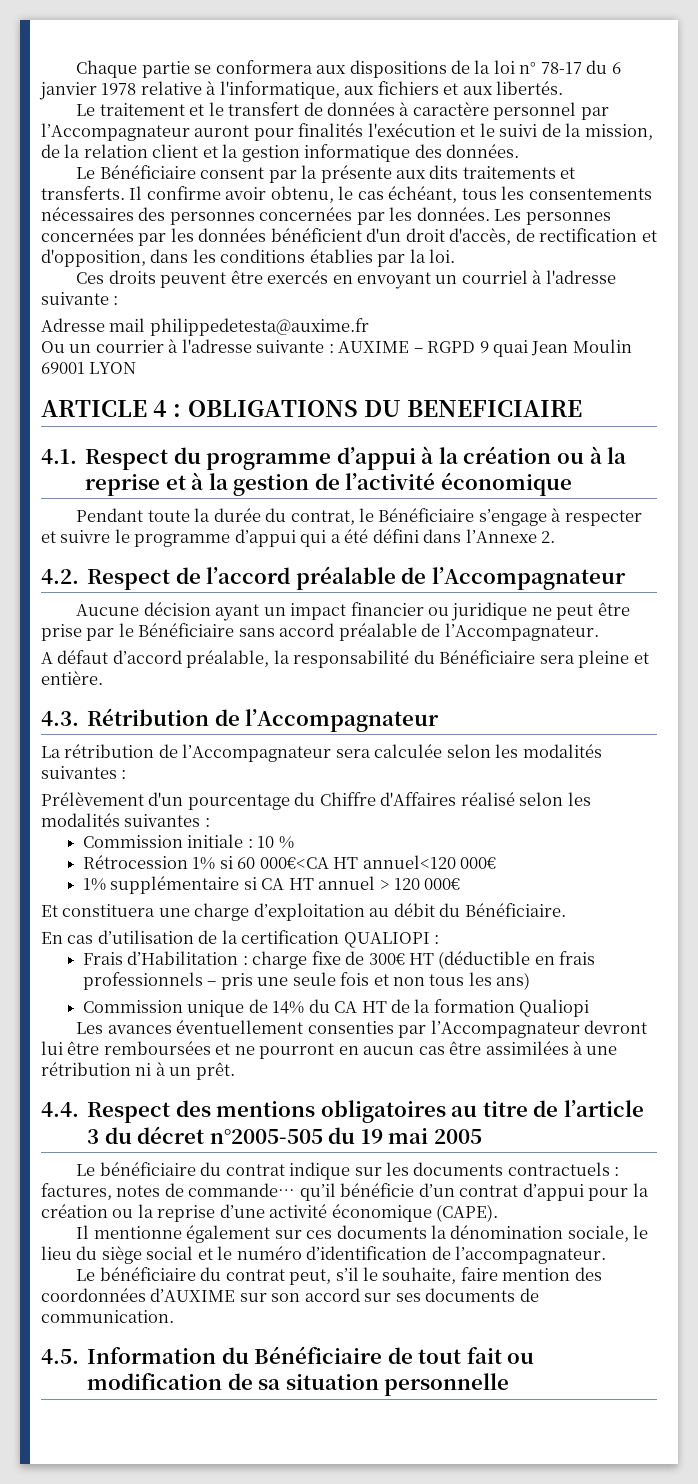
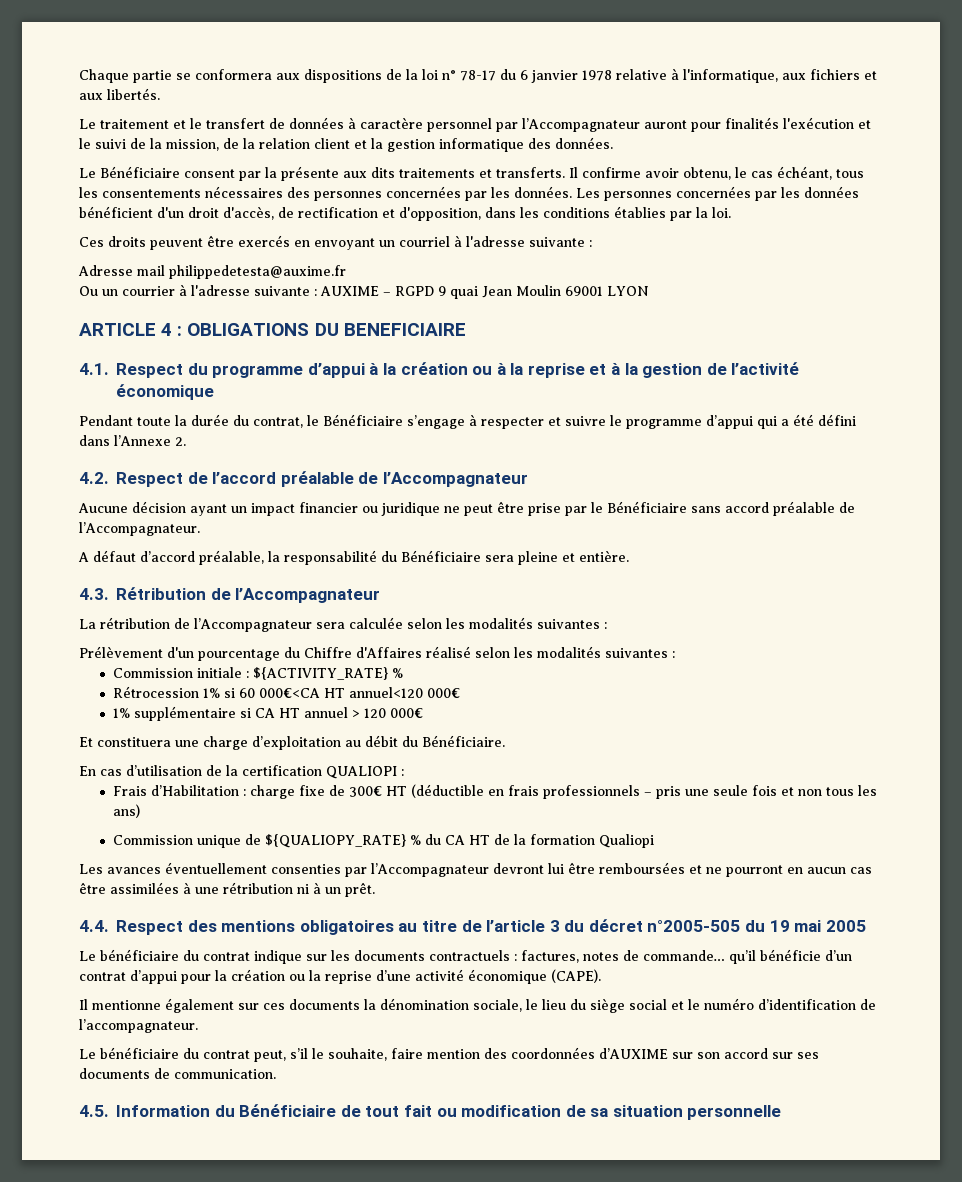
- Commission initiale : 10 %
+ Commission initiale : ${ACTIVITY_RATE} %
- Commission unique de 14% du CA HT de la formation Qualiopi
+ Commission unique de ${QUALIOPY_RATE} % du CA HT de la formation Qualiopi

